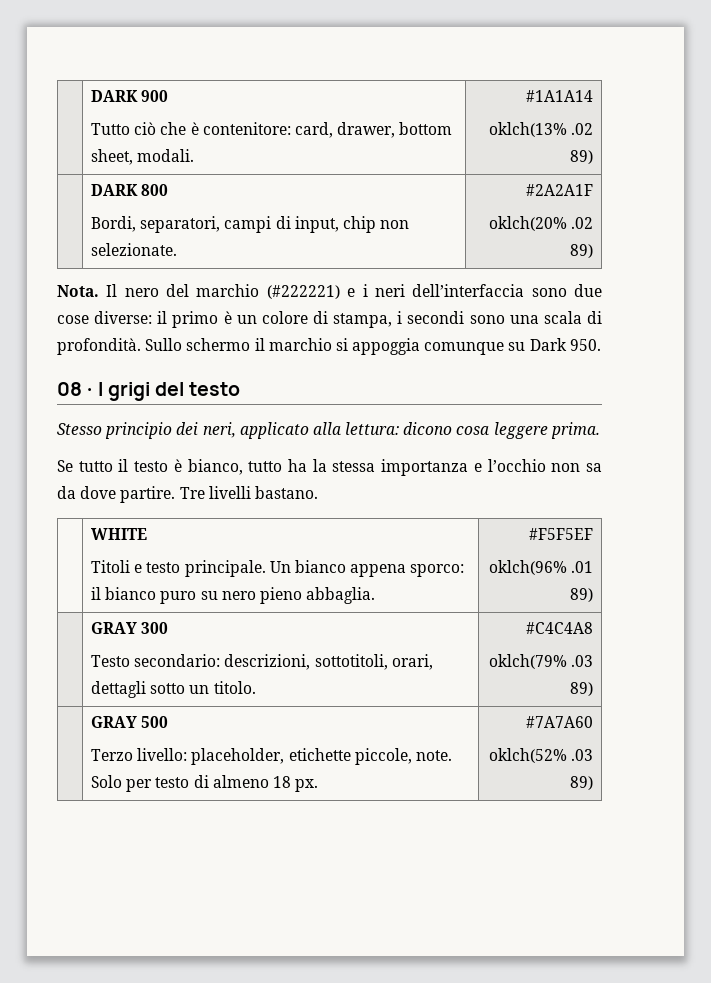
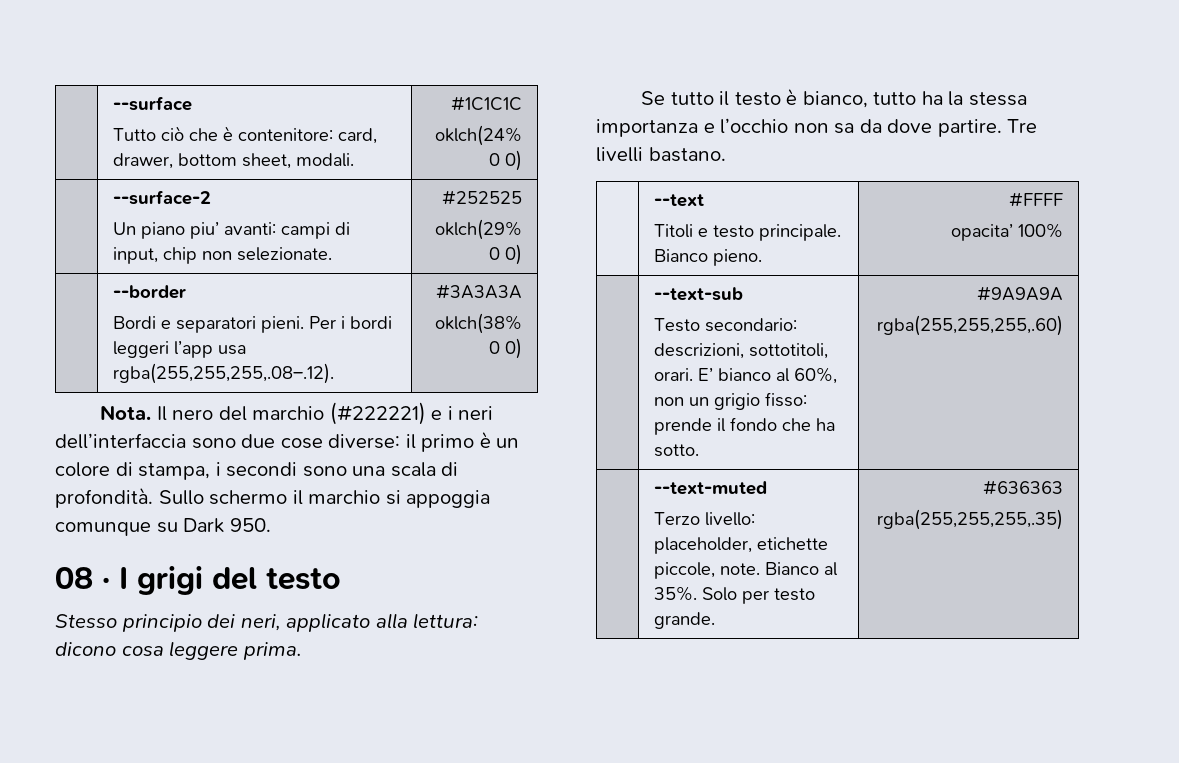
- | DARK 900
- Tutto ciò che è contenitore: card, drawer, bottom sheet, modali. | #1A1A14
- oklch(13% .02 89)
- | DARK 800
- Bordi, separatori, campi di input, chip non selezionate. | #2A2A1F
- oklch(20% .02 89)
+ | --surface
+ Tutto ciò che è contenitore: card, drawer, bottom sheet, modali. | #1C1C1C
+ oklch(24% 0 0)
+ | --surface-2
+ Un piano piu’ avanti: campi di input, chip non selezionate. | #252525
+ oklch(29% 0 0)
+ | --border
+ Bordi e separatori pieni. Per i bordi leggeri l’app usa rgba(255,255,255,.08–.12). | #3A3A3A
+ oklch(38% 0 0)
- | WHITE
- Titoli e testo principale. Un bianco appena sporco: il bianco puro su nero pieno abbaglia. | #F5F5EF
- oklch(96% .01 89)
- | GRAY 300
- Testo secondario: descrizioni, sottotitoli, orari, dettagli sotto un titolo. | #C4C4A8
- oklch(79% .03 89)
- | GRAY 500
- Terzo livello: placeholder, etichette piccole, note. Solo per testo di almeno 18 px. | #7A7A60
- oklch(52% .03 89)
+ | --text
+ Titoli e testo principale. Bianco pieno. | #FFFF
+ opacita’ 100%
+ | --text-sub
+ Testo secondario: descrizioni, sottotitoli, orari. E’ bianco al 60%, non un grigio fisso: prende il fondo che ha sotto. | #9A9A9A
+ rgba(255,255,255,.60)
+ | --text-muted
+ Terzo livello: placeholder, etichette piccole, note. Bianco al 35%. Solo per testo grande. | #636363
+ rgba(255,255,255,.35)

